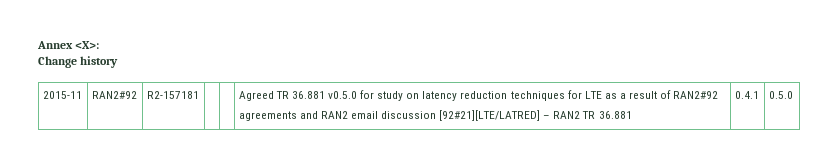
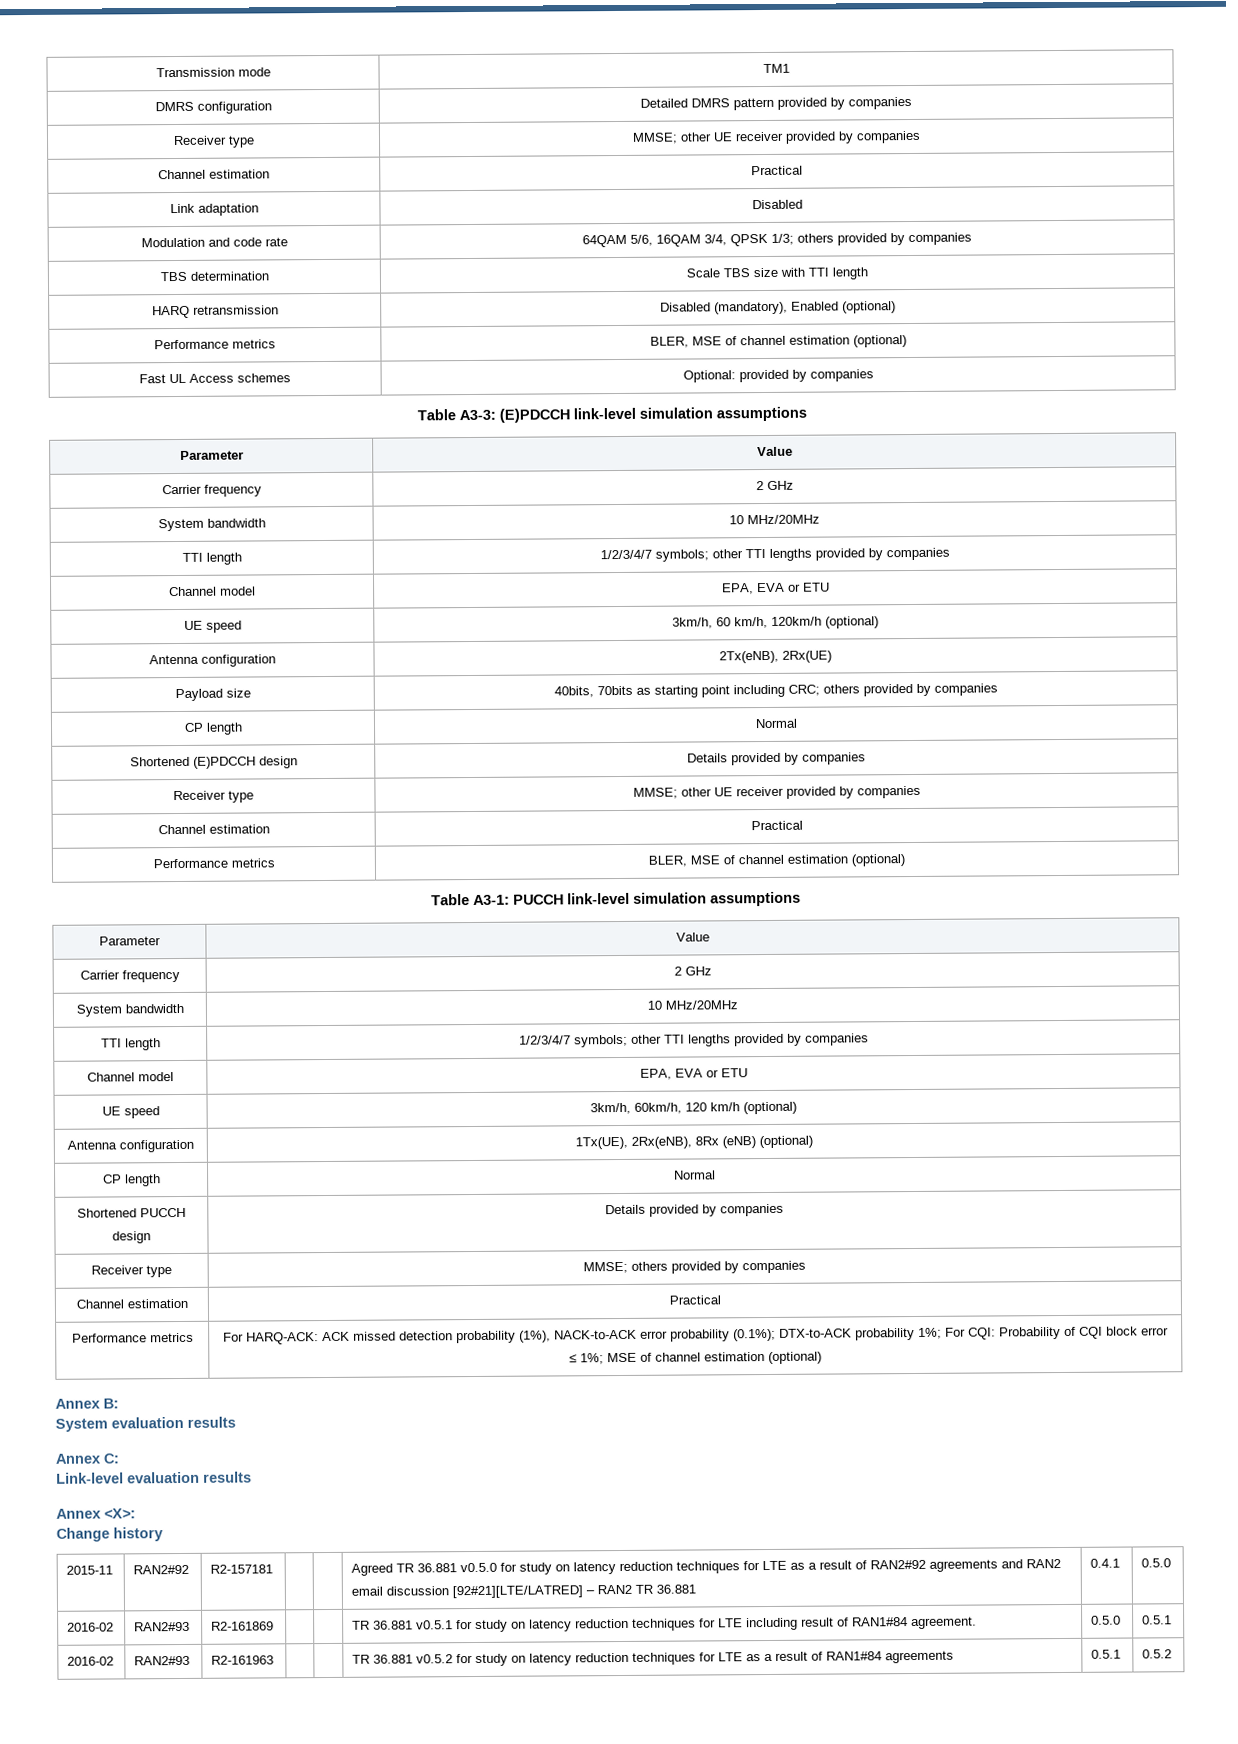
+ Transmission mode | TM1
+ DMRS configuration | Detailed DMRS pattern provided by companies
+ Receiver type | MMSE; other UE receiver provided by companies
+ Channel estimation | Practical
+ Link adaptation | Disabled
+ Modulation and code rate | 64QAM 5/6, 16QAM 3/4, QPSK 1/3; others provided by companies
+ TBS determination | Scale TBS size with TTI length
+ HARQ retransmission | Disabled (mandatory), Enabled (optional)
+ Performance metrics | BLER, MSE of channel estimation (optional)
+ Fast UL Access schemes | Optional: provided by companies
+ Table A3-3: (E)PDCCH link-level simulation assumptions
+ Parameter | Value
+ Carrier frequency | 2 GHz
+ System bandwidth | 10 MHz/20MHz
+ TTI length | 1/2/3/4/7 symbols; other TTI lengths provided by companies
+ Channel model | EPA, EVA or ETU
+ UE speed | 3km/h, 60 km/h, 120km/h (optional)
+ Antenna configuration | 2Tx(eNB), 2Rx(UE)
+ Payload size | 40bits, 70bits as starting point including CRC; others provided by companies
+ CP length | Normal
+ Shortened (E)PDCCH design | Details provided by companies
+ Receiver type | MMSE; other UE receiver provided by companies
+ Channel estimation | Practical
+ Performance metrics | BLER, MSE of channel estimation (optional)
+ Table A3-1: PUCCH link-level simulation assumptions
+ Parameter | Value
+ Carrier frequency | 2 GHz
+ System bandwidth | 10 MHz/20MHz
+ TTI length | 1/2/3/4/7 symbols; other TTI lengths provided by companies
+ Channel model | EPA, EVA or ETU
+ UE speed | 3km/h, 60km/h, 120 km/h (optional)
+ Antenna configuration | 1Tx(UE), 2Rx(eNB), 8Rx (eNB) (optional)
+ CP length | Normal
+ Shortened PUCCH design | Details provided by companies
+ Receiver type | MMSE; others provided by companies
+ Channel estimation | Practical
+ Performance metrics | For HARQ-ACK: ACK missed detection probability (1%), NACK-to-ACK error probability (0.1%); DTX-to-ACK probability 1%; For CQI: Probability of CQI block error ≤ 1%; MSE of channel estimation (optional)
+ Annex B:
+ System evaluation results
+ Annex C:
+ Link-level evaluation results
+ 2016-02 | RAN2#93 | R2-161869 | | | TR 36.881 v0.5.1 for study on latency reduction techniques for LTE including result of RAN1#84 agreement. | 0.5.0 | 0.5.1
+ 2016-02 | RAN2#93 | R2-161963 | | | TR 36.881 v0.5.2 for study on latency reduction techniques for LTE as a result of RAN1#84 agreements | 0.5.1 | 0.5.2

